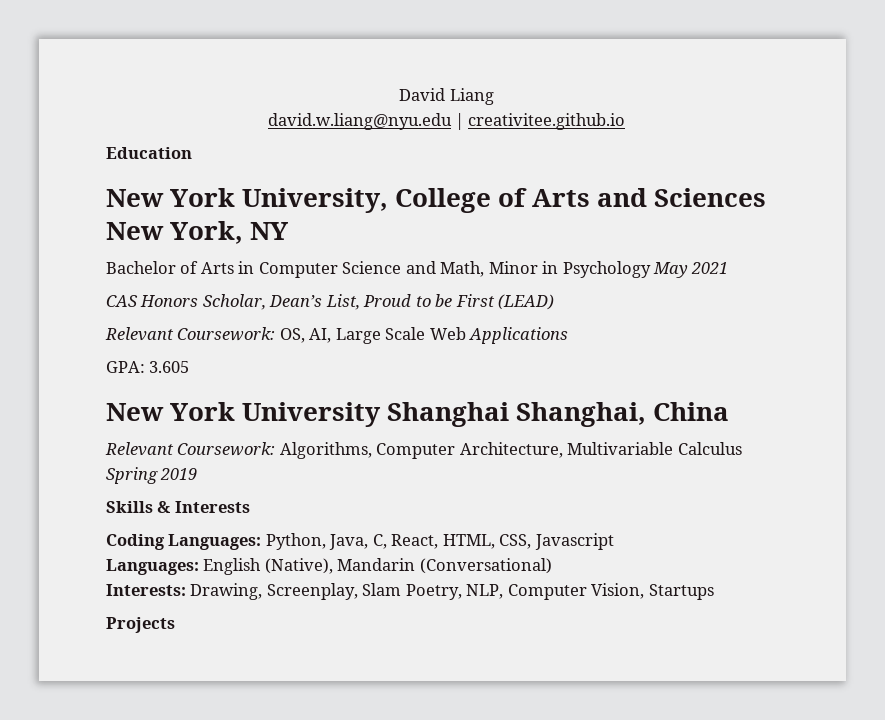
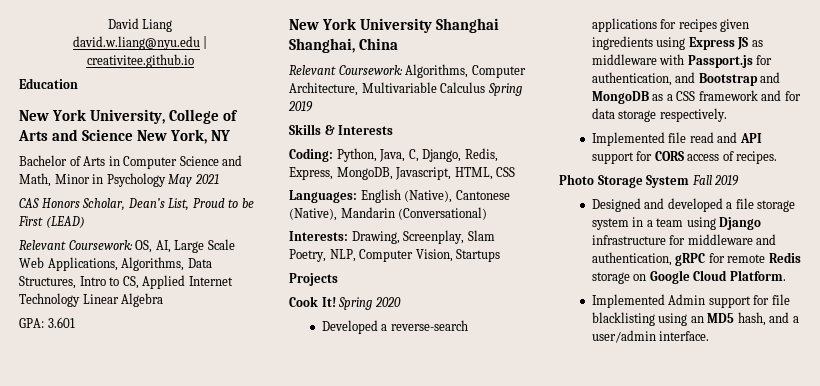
- New York University, College of Arts and Sciences New York, NY
+ New York University, College of Arts and Science New York, NY
- Relevant Coursework: OS, AI, Large Scale Web Applications
+ Relevant Coursework: OS, AI, Large Scale Web Applications, Algorithms, Data Structures, Intro to CS, Applied Internet Technology Linear Algebra
- GPA: 3.605
+ GPA: 3.601
- Coding Languages: Python, Java, C, React, HTML, CSS, Javascript
+ Coding: Python, Java, C, Django, Redis, Express, MongoDB, Javascript, HTML, CSS
- Languages: English (Native), Mandarin (Conversational)
+ Languages: English (Native), Cantonese (Native), Mandarin (Conversational)
+ Cook It! Spring 2020
+ Developed a reverse-search applications for recipes given ingredients using Express JS as middleware with Passport.js for authentication, and Bootstrap and MongoDB as a CSS framework and for data storage respectively.
+ Implemented file read and API support for CORS access of recipes.
+ Photo Storage System Fall 2019
+ Designed and developed a file storage system in a team using Django infrastructure for middleware and authentication, gRPC for remote Redis storage on Google Cloud Platform.
+ Implemented Admin support for file blacklisting using an MD5 hash, and a user/admin interface.

